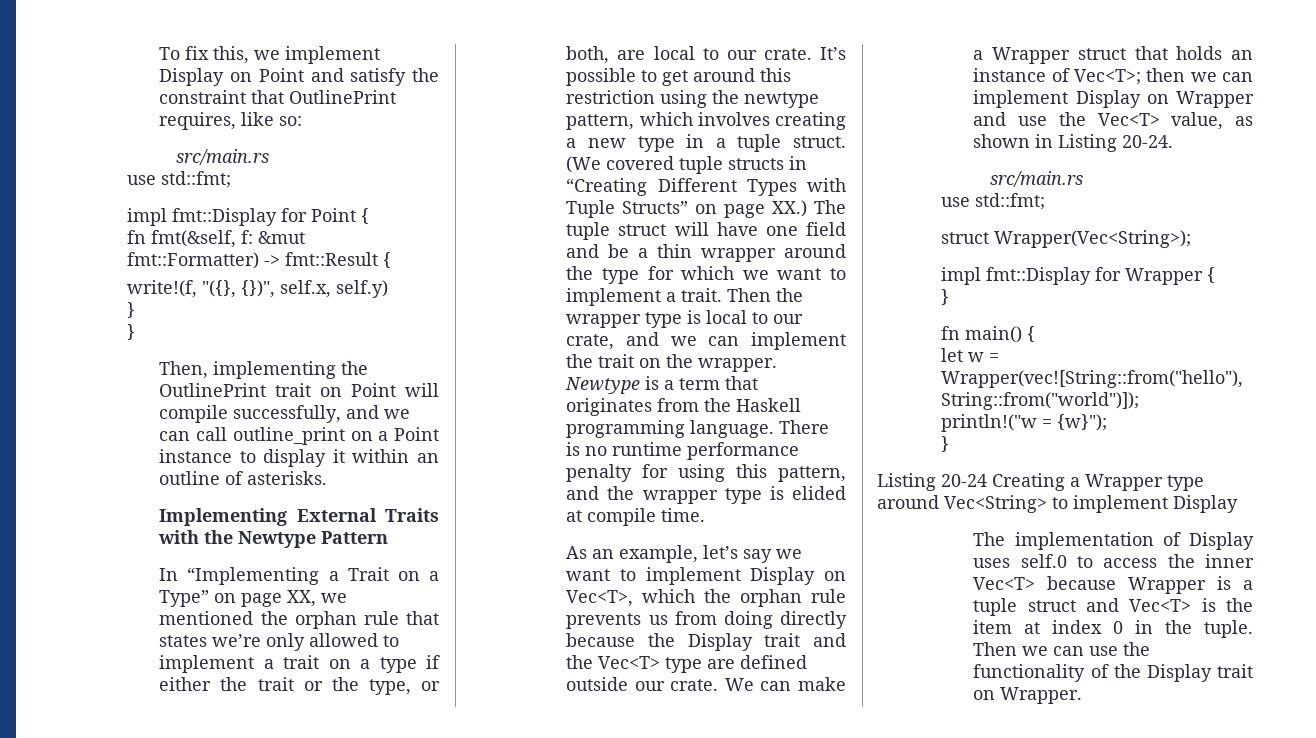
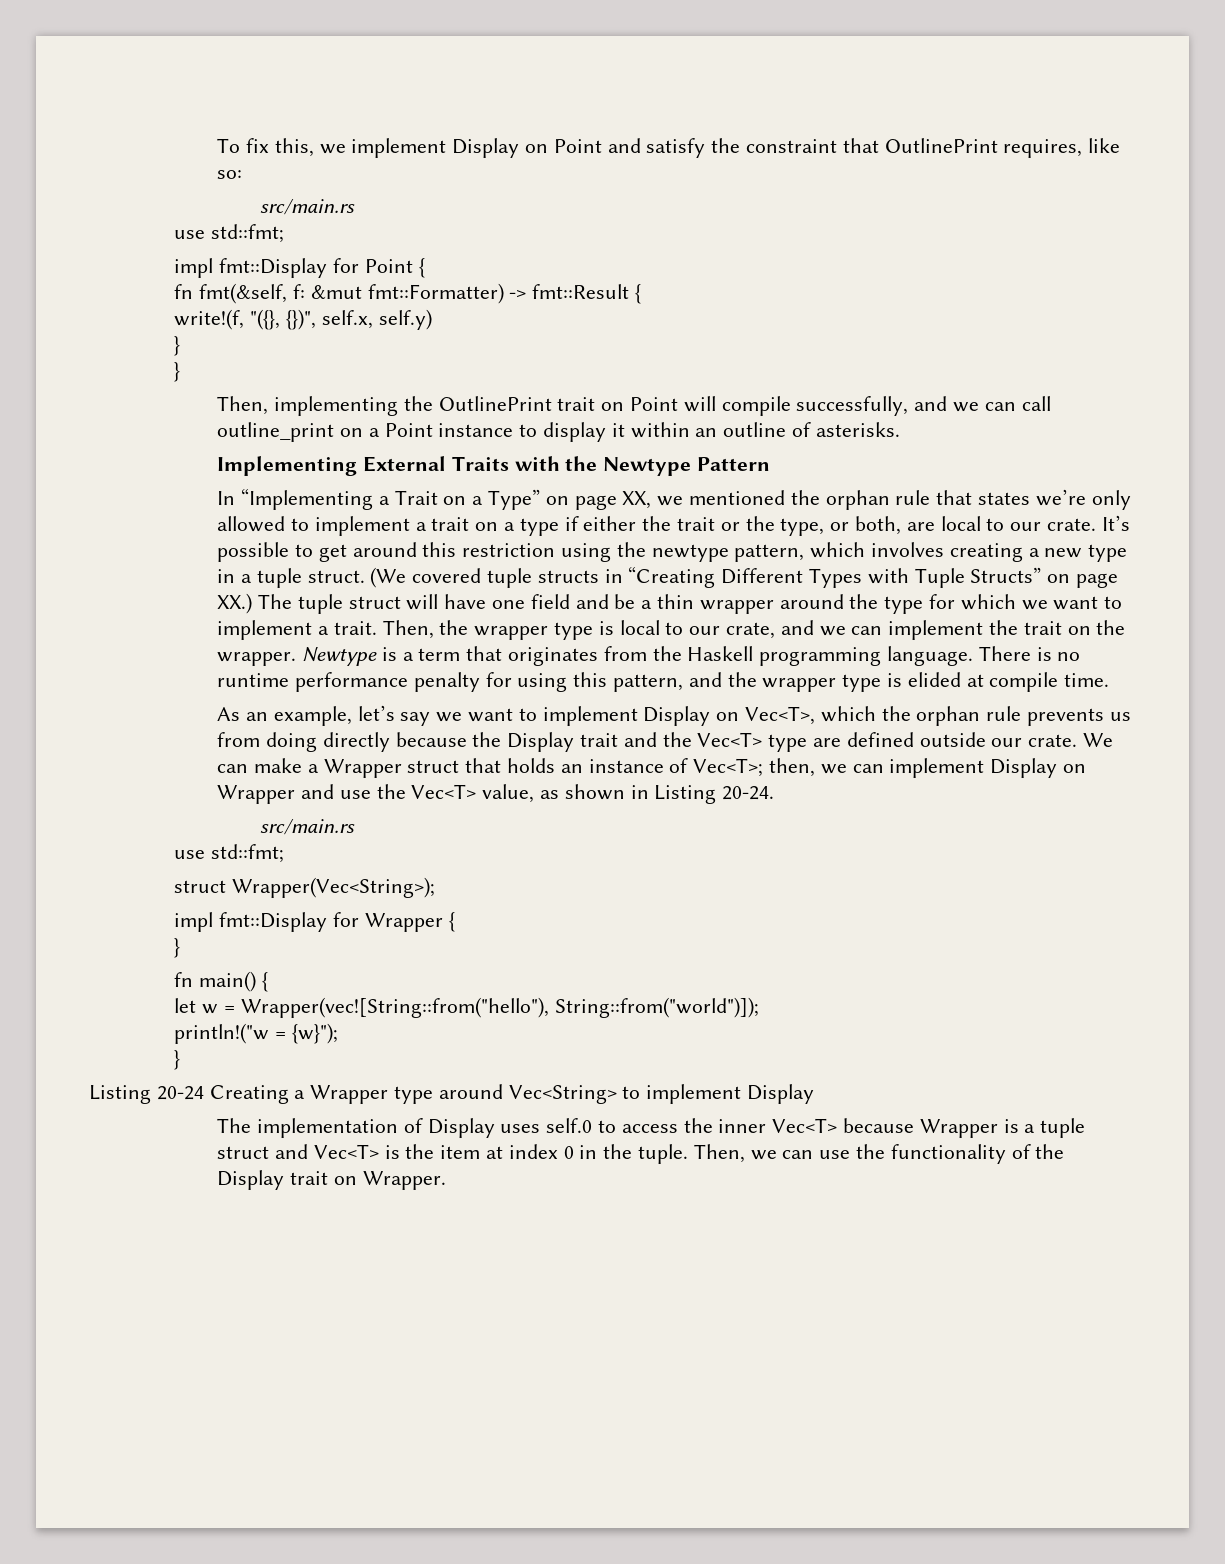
- Then the wrapper type is local to our crate, and we can implement the trait on the wrapper.
+ Then, the wrapper type is local to our crate, and we can implement the trait on the wrapper.
- We can make a Wrapper struct that holds an instance of Vec<T>; then we can implement Display on Wrapper and use the Vec<T> value, as shown in Listing 20-24.
+ We can make a Wrapper struct that holds an instance of Vec<T>; then, we can implement Display on Wrapper and use the Vec<T> value, as shown in Listing 20-24.
- Then we can use the functionality of the Display trait on Wrapper.
+ Then, we can use the functionality of the Display trait on Wrapper.

